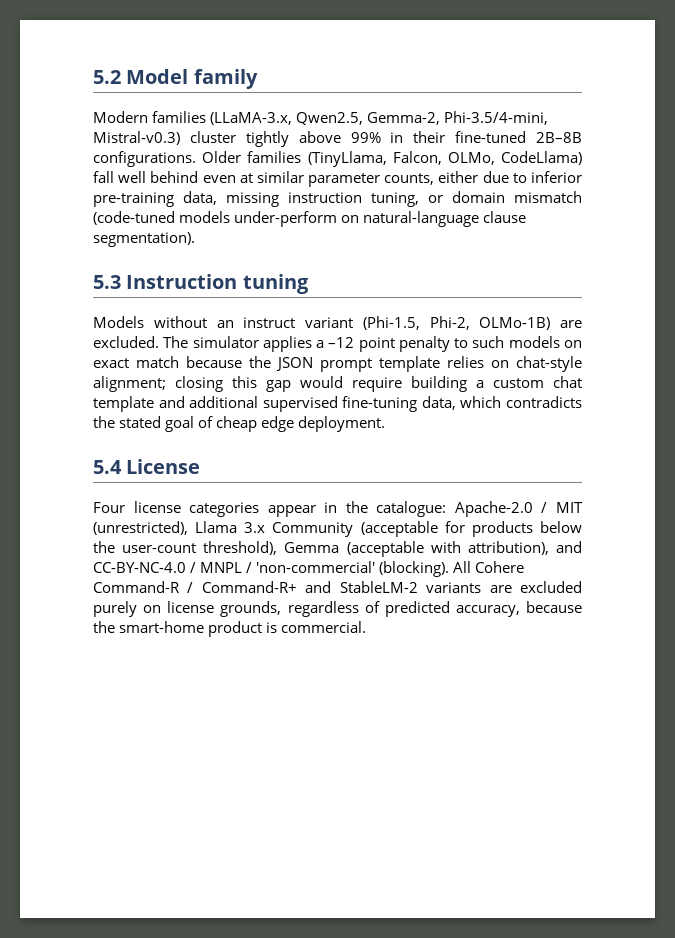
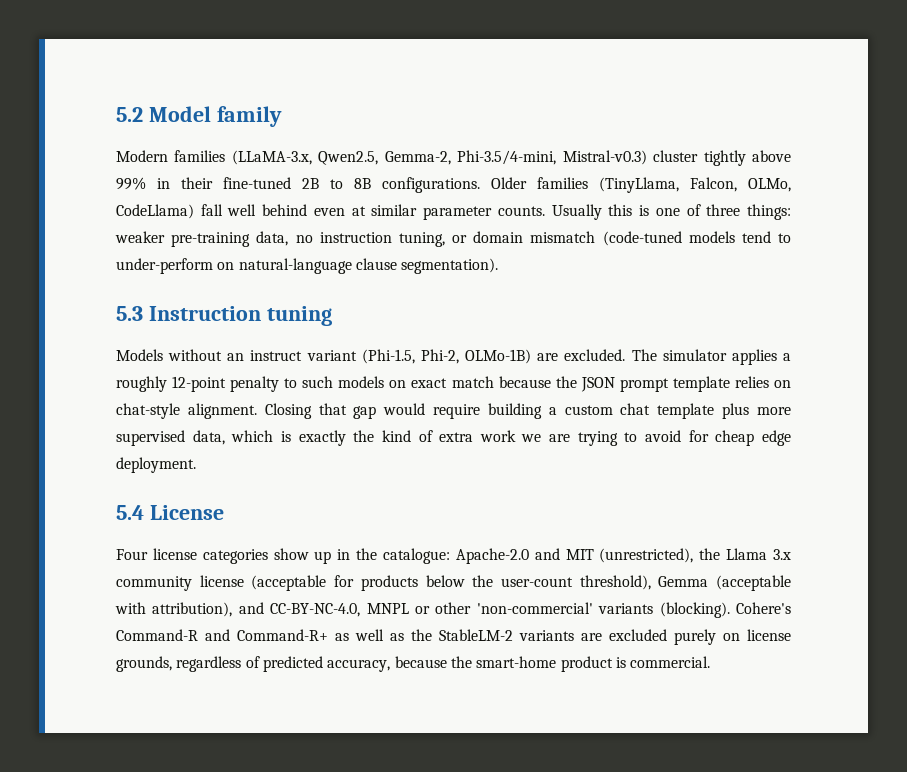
- Modern families (LLaMA-3.x, Qwen2.5, Gemma-2, Phi-3.5/4-mini, Mistral-v0.3) cluster tightly above 99% in their fine-tuned 2B–8B configurations.
+ Modern families (LLaMA-3.x, Qwen2.5, Gemma-2, Phi-3.5/4-mini, Mistral-v0.3) cluster tightly above 99% in their fine-tuned 2B to 8B configurations.
- Older families (TinyLlama, Falcon, OLMo, CodeLlama) fall well behind even at similar parameter counts, either due to inferior pre-training data, missing instruction tuning, or domain mismatch (code-tuned models under-perform on natural-language clause segmentation).
+ Older families (TinyLlama, Falcon, OLMo, CodeLlama) fall well behind even at similar parameter counts. Usually this is one of three things: weaker pre-training data, no instruction tuning, or domain mismatch (code-tuned models tend to under-perform on natural-language clause segmentation).
- The simulator applies a –12 point penalty to such models on exact match because the JSON prompt template relies on chat-style alignment; closing this gap would require building a custom chat template and additional supervised fine-tuning data, which contradicts the stated goal of cheap edge deployment.
+ The simulator applies a roughly 12-point penalty to such models on exact match because the JSON prompt template relies on chat-style alignment. Closing that gap would require building a custom chat template plus more supervised data, which is exactly the kind of extra work we are trying to avoid for cheap edge deployment.
- Four license categories appear in the catalogue: Apache-2.0 / MIT (unrestricted), Llama 3.x Community (acceptable for products below the user-count threshold), Gemma (acceptable with attribution), and CC-BY-NC-4.0 / MNPL / 'non-commercial' (blocking). All Cohere Command-R / Command-R+ and StableLM-2 variants are excluded purely on license grounds, regardless of predicted accuracy, because the smart-home product is commercial.
+ Four license categories show up in the catalogue: Apache-2.0 and MIT (unrestricted), the Llama 3.x community license (acceptable for products below the user-count threshold), Gemma (acceptable with attribution), and CC-BY-NC-4.0, MNPL or other 'non-commercial' variants (blocking). Cohere's Command-R and Command-R+ as well as the StableLM-2 variants are excluded purely on license grounds, regardless of predicted accuracy, because the smart-home product is commercial.

